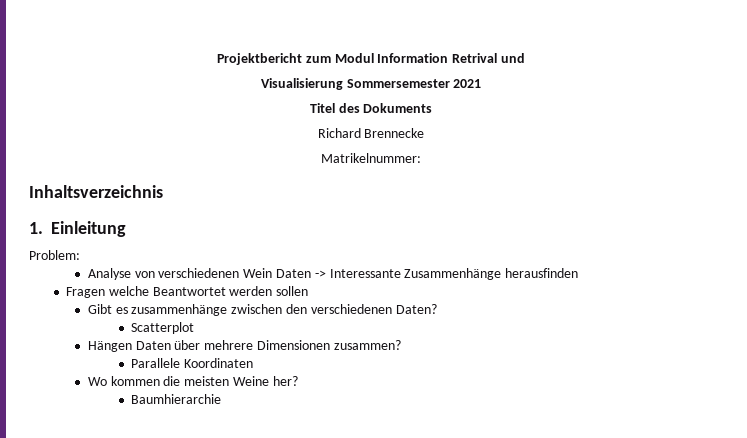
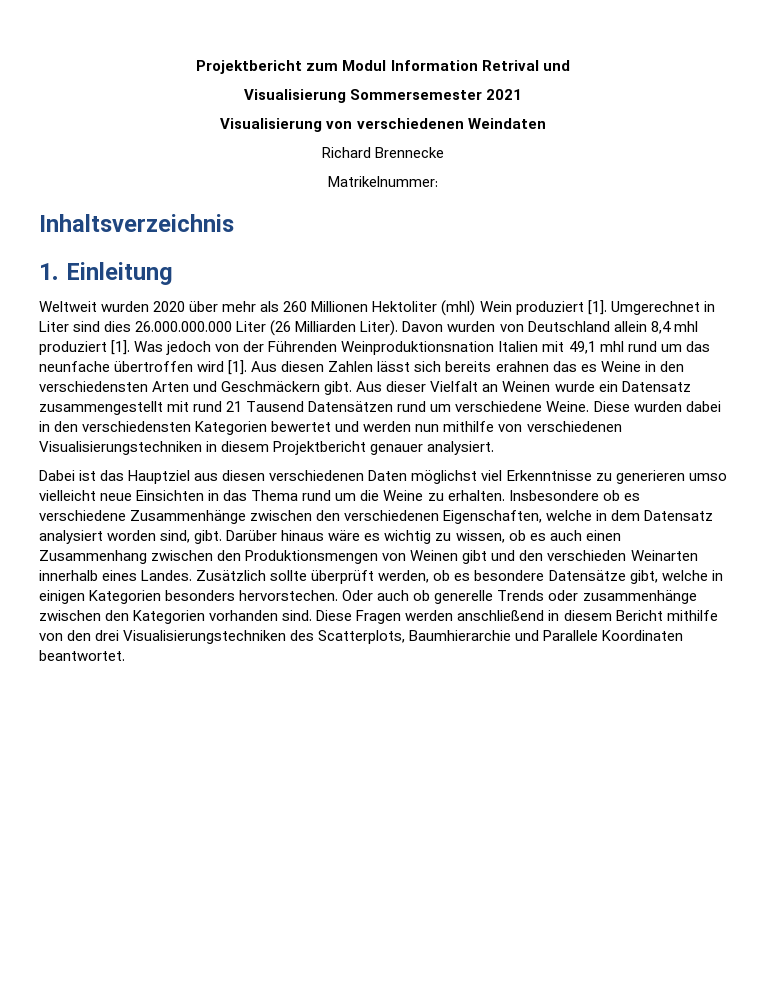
- Titel des Dokuments
+ Visualisierung von verschiedenen Weindaten
- Problem:
- Analyse von verschiedenen Wein Daten -> Interessante Zusammenhänge herausfinden
- Fragen welche Beantwortet werden sollen
- Gibt es zusammenhänge zwischen den verschiedenen Daten?
- Scatterplot
- Hängen Daten über mehrere Dimensionen zusammen?
- Parallele Koordinaten
- Wo kommen die meisten Weine her?
- Baumhierarchie
+ Weltweit wurden 2020 über mehr als 260 Millionen Hektoliter (mhl) Wein produziert [1]. Umgerechnet in Liter sind dies 26.000.000.000 Liter (26 Milliarden Liter). Davon wurden von Deutschland allein 8,4 mhl produziert [1]. Was jedoch von der Führenden Weinproduktionsnation Italien mit 49,1 mhl rund um das neunfache übertroffen wird [1]. Aus diesen Zahlen lässt sich bereits erahnen das es Weine in den verschiedensten Arten und Geschmäckern gibt. Aus dieser Vielfalt an Weinen wurde ein Datensatz zusammengestellt mit rund 21 Tausend Datensätzen rund um verschiedene Weine. Diese wurden dabei in den verschiedensten Kategorien bewertet und werden nun mithilfe von verschiedenen Visualisierungstechniken in diesem Projektbericht genauer analysiert.
+ Dabei ist das Hauptziel aus diesen verschiedenen Daten möglichst viel Erkenntnisse zu generieren umso vielleicht neue Einsichten in das Thema rund um die Weine zu erhalten. Insbesondere ob es verschiedene Zusammenhänge zwischen den verschiedenen Eigenschaften, welche in dem Datensatz analysiert worden sind, gibt. Darüber hinaus wäre es wichtig zu wissen, ob es auch einen Zusammenhang zwischen den Produktionsmengen von Weinen gibt und den verschieden Weinarten innerhalb eines Landes. Zusätzlich sollte überprüft werden, ob es besondere Datensätze gibt, welche in einigen Kategorien besonders hervorstechen. Oder auch ob generelle Trends oder zusammenhänge zwischen den Kategorien vorhanden sind. Diese Fragen werden anschließend in diesem Bericht mithilfe von den drei Visualisierungstechniken des Scatterplots, Baumhierarchie und Parallele Koordinaten beantwortet.

